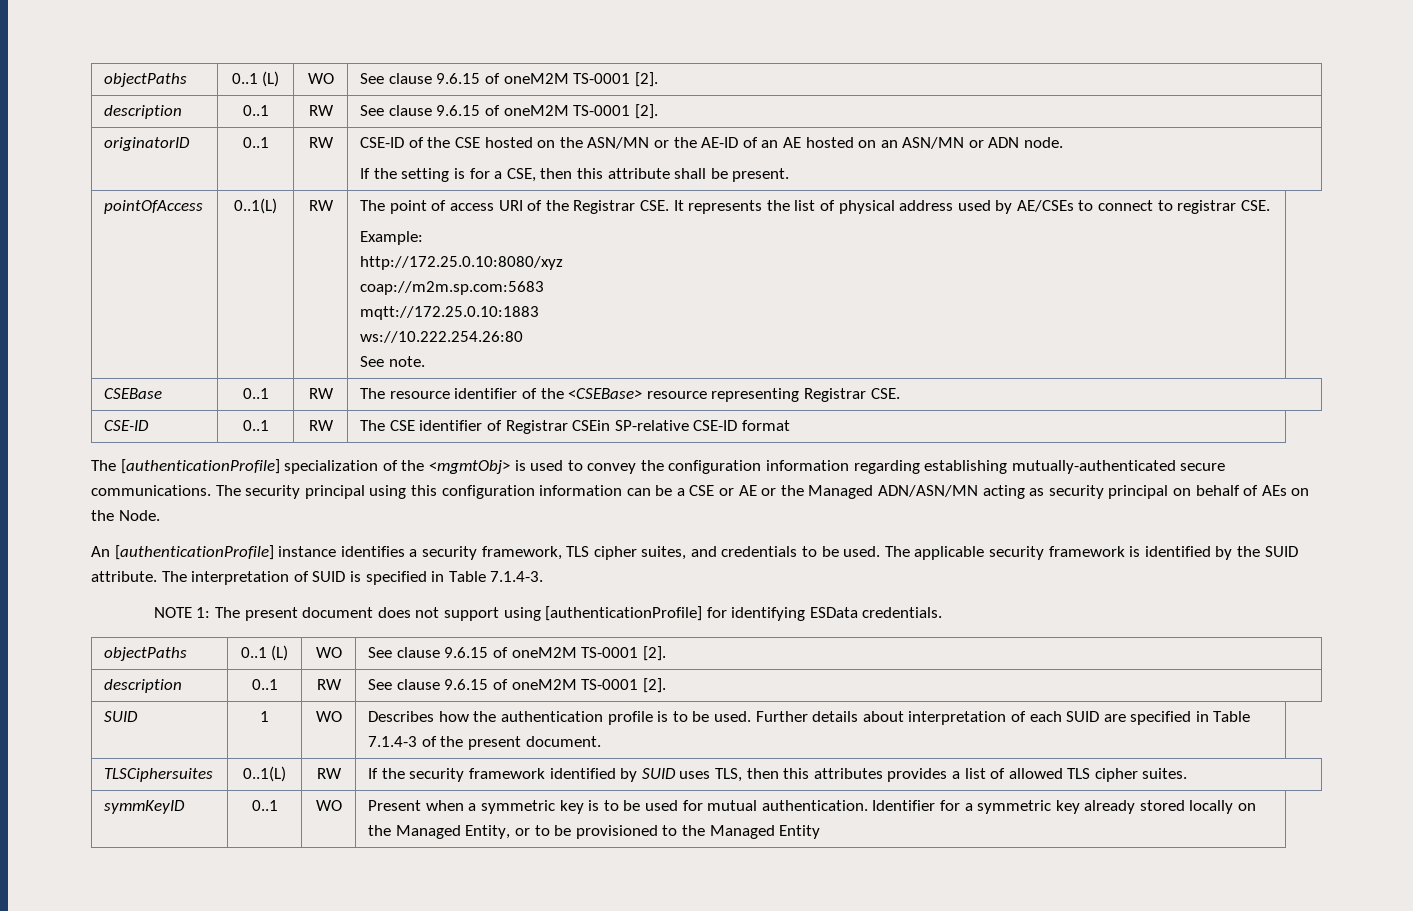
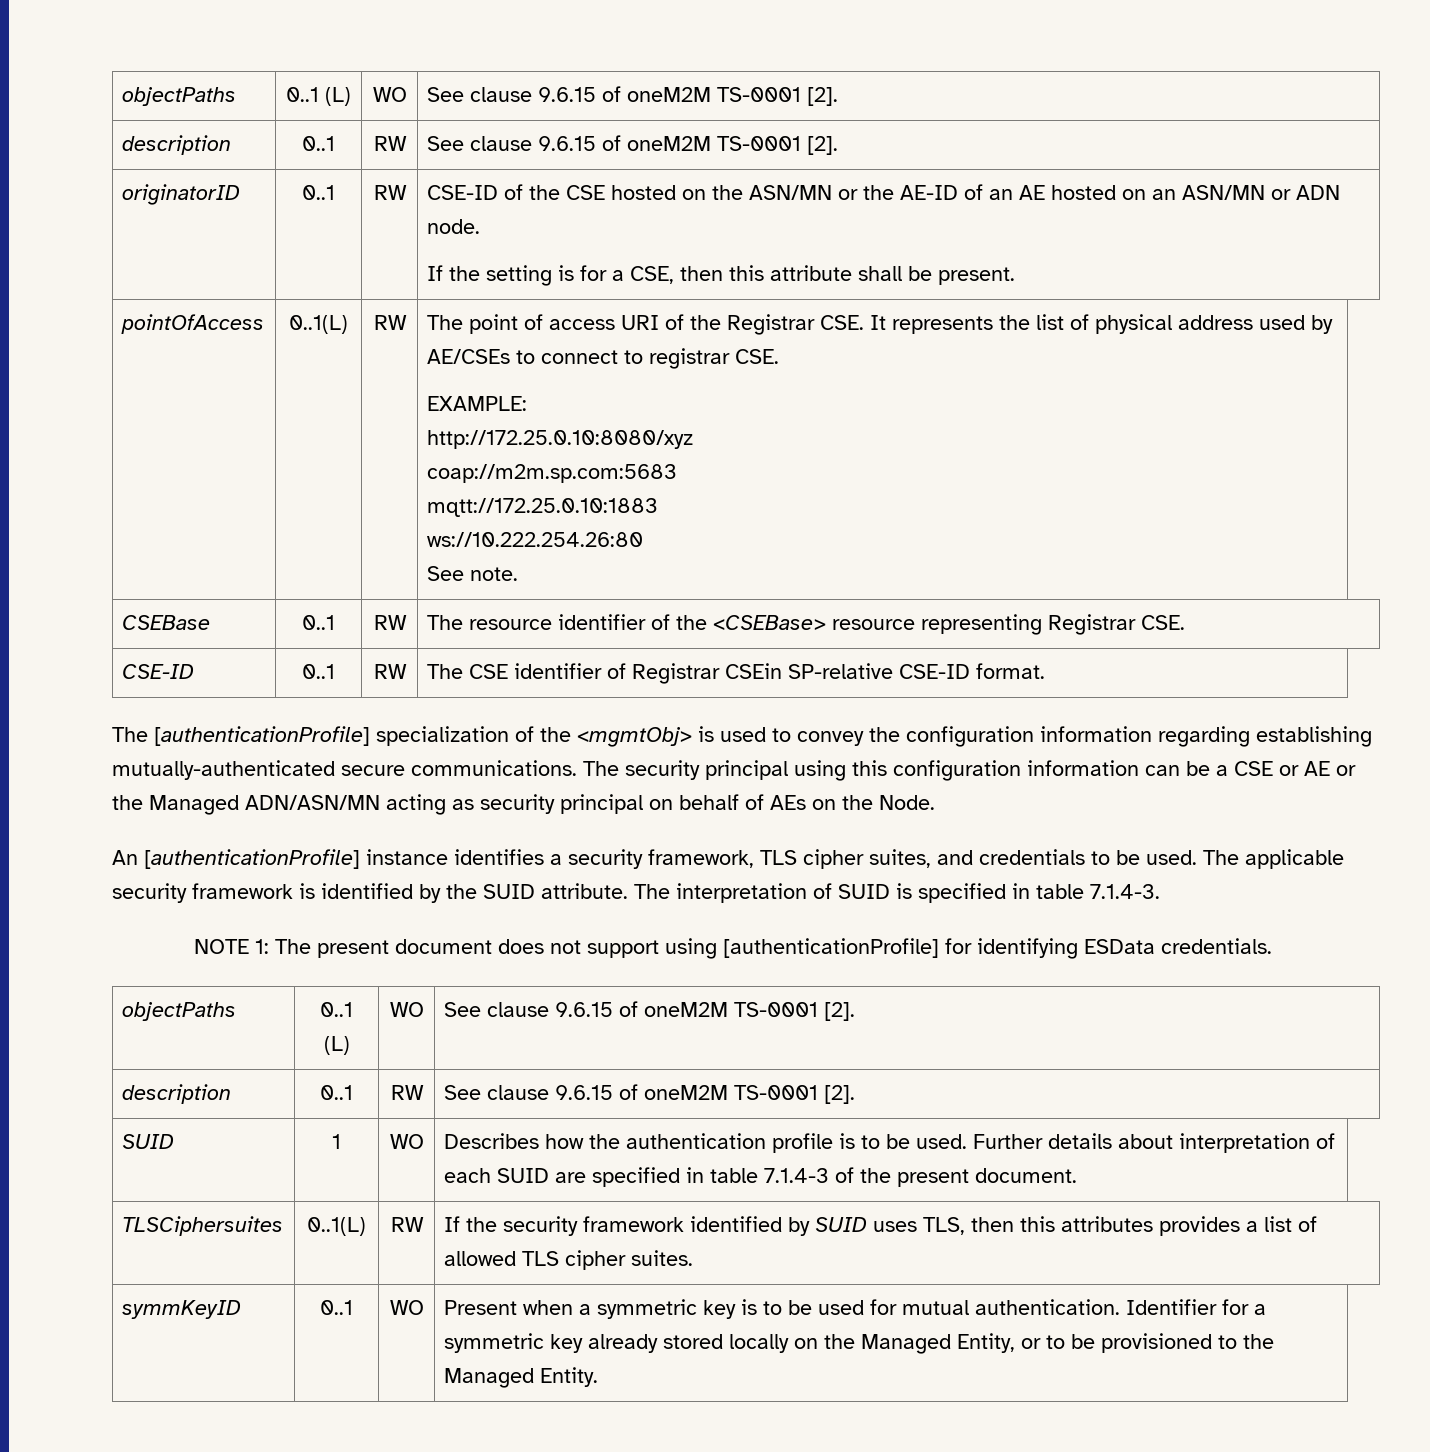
  pointOfAccess | 0..1(L) | RW | The point of access URI of the Registrar CSE. It represents the list of physical address used by AE/CSEs to connect to registrar CSE.
- Example:
+ EXAMPLE:
- CSE-ID | 0..1 | RW | The CSE identifier of Registrar CSEin SP-relative CSE-ID format
+ CSE-ID | 0..1 | RW | The CSE identifier of Registrar CSEin SP-relative CSE-ID format.
- The interpretation of SUID is specified in Table 7.1.4-3.
+ The interpretation of SUID is specified in table 7.1.4-3.
- SUID | 1 | WO | Describes how the authentication profile is to be used. Further details about interpretation of each SUID are specified in Table 7.1.4-3 of the present document.
+ SUID | 1 | WO | Describes how the authentication profile is to be used. Further details about interpretation of each SUID are specified in table 7.1.4-3 of the present document.
- symmKeyID | 0..1 | WO | Present when a symmetric key is to be used for mutual authentication. Identifier for a symmetric key already stored locally on the Managed Entity, or to be provisioned to the Managed Entity
+ symmKeyID | 0..1 | WO | Present when a symmetric key is to be used for mutual authentication. Identifier for a symmetric key already stored locally on the Managed Entity, or to be provisioned to the Managed Entity.

